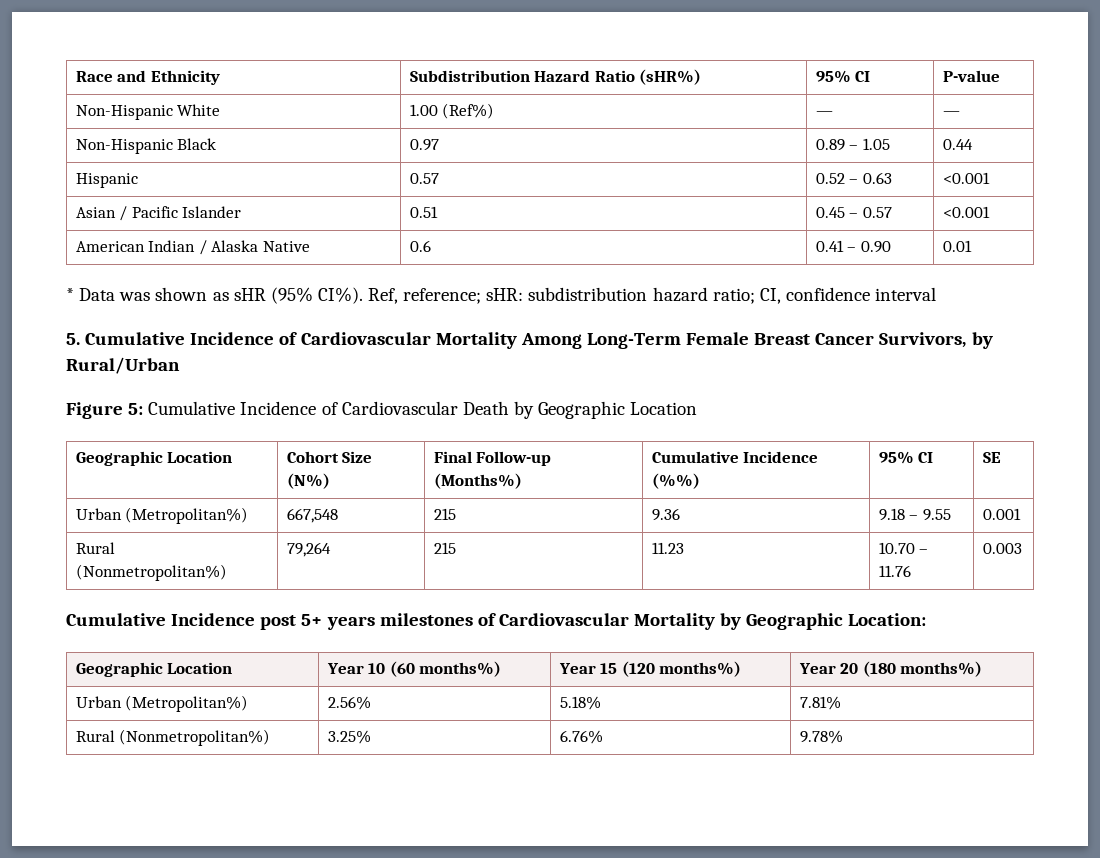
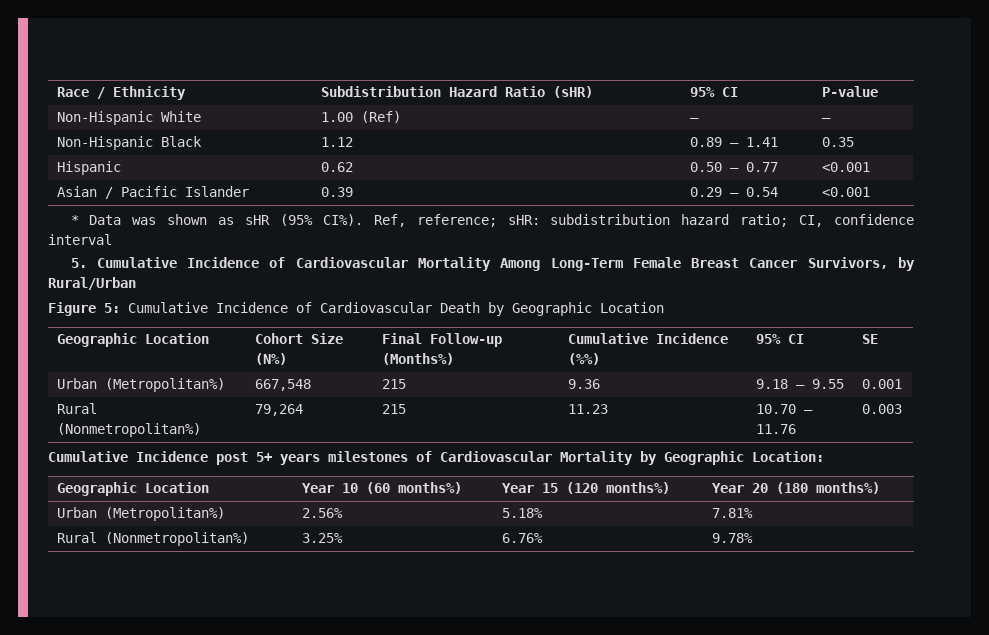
- Race and Ethnicity | Subdistribution Hazard Ratio (sHR%) | 95% CI | P-value
+ Race / Ethnicity | Subdistribution Hazard Ratio (sHR) | 95% CI | P-value
- Non-Hispanic White | 1.00 (Ref%) | — | —
+ Non-Hispanic White | 1.00 (Ref) | — | —
- Non-Hispanic Black | 0.97 | 0.89 – 1.05 | 0.44
+ Non-Hispanic Black | 1.12 | 0.89 – 1.41 | 0.35
- Hispanic | 0.57 | 0.52 – 0.63 | <0.001
+ Hispanic | 0.62 | 0.50 – 0.77 | <0.001
- Asian / Pacific Islander | 0.51 | 0.45 – 0.57 | <0.001
- American Indian / Alaska Native | 0.6 | 0.41 – 0.90 | 0.01
+ Asian / Pacific Islander | 0.39 | 0.29 – 0.54 | <0.001

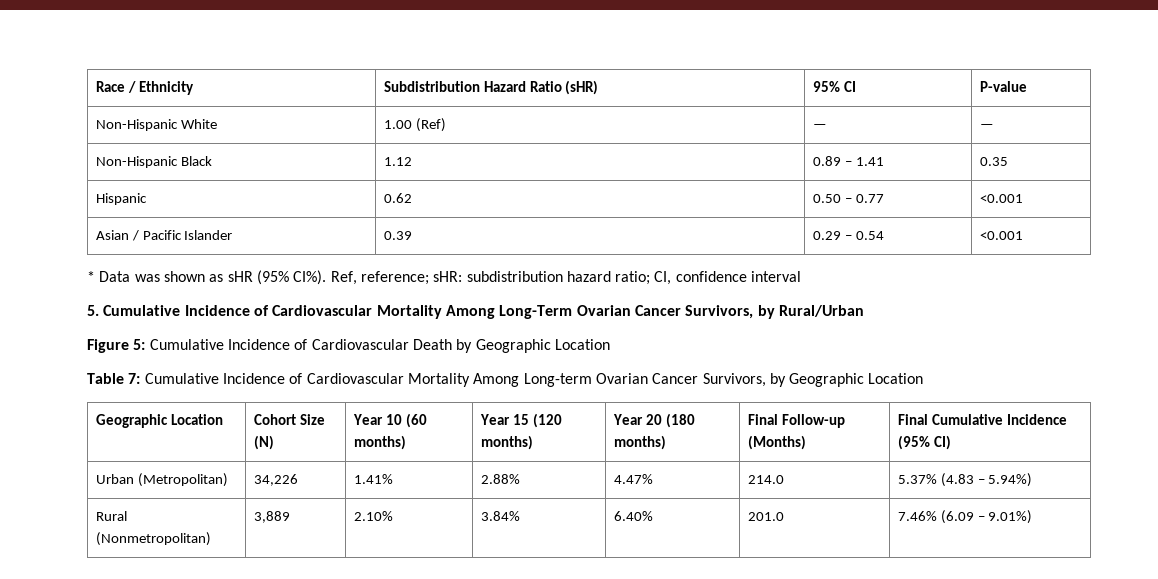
- 5. Cumulative Incidence of Cardiovascular Mortality Among Long-Term Female Breast Cancer Survivors, by Rural/Urban
+ 5. Cumulative Incidence of Cardiovascular Mortality Among Long-Term Ovarian Cancer Survivors, by Rural/Urban
- Geographic Location | Cohort Size (N%) | Final Follow-up (Months%) | Cumulative Incidence (%%) | 95% CI | SE
- Urban (Metropolitan%) | 667,548 | 215 | 9.36 | 9.18 – 9.55 | 0.001
- Rural (Nonmetropolitan%) | 79,264 | 215 | 11.23 | 10.70 – 11.76 | 0.003
- Cumulative Incidence post 5+ years milestones of Cardiovascular Mortality by Geographic Location:
- Geographic Location | Year 10 (60 months%) | Year 15 (120 months%) | Year 20 (180 months%)
- Urban (Metropolitan%) | 2.56% | 5.18% | 7.81%
- Rural (Nonmetropolitan%) | 3.25% | 6.76% | 9.78%
+ Table 7: Cumulative Incidence of Cardiovascular Mortality Among Long-term Ovarian Cancer Survivors, by Geographic Location
+ Geographic Location | Cohort Size (N) | Year 10 (60 months) | Year 15 (120 months) | Year 20 (180 months) | Final Follow-up (Months) | Final Cumulative Incidence (95% CI)
+ Urban (Metropolitan) | 34,226 | 1.41% | 2.88% | 4.47% | 214.0 | 5.37% (4.83 – 5.94%)
+ Rural (Nonmetropolitan) | 3,889 | 2.10% | 3.84% | 6.40% | 201.0 | 7.46% (6.09 – 9.01%)

